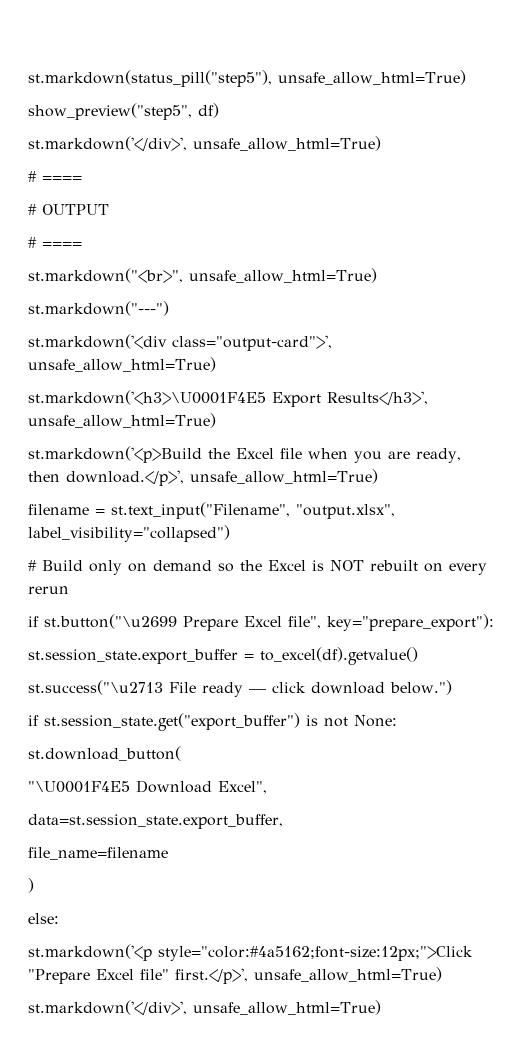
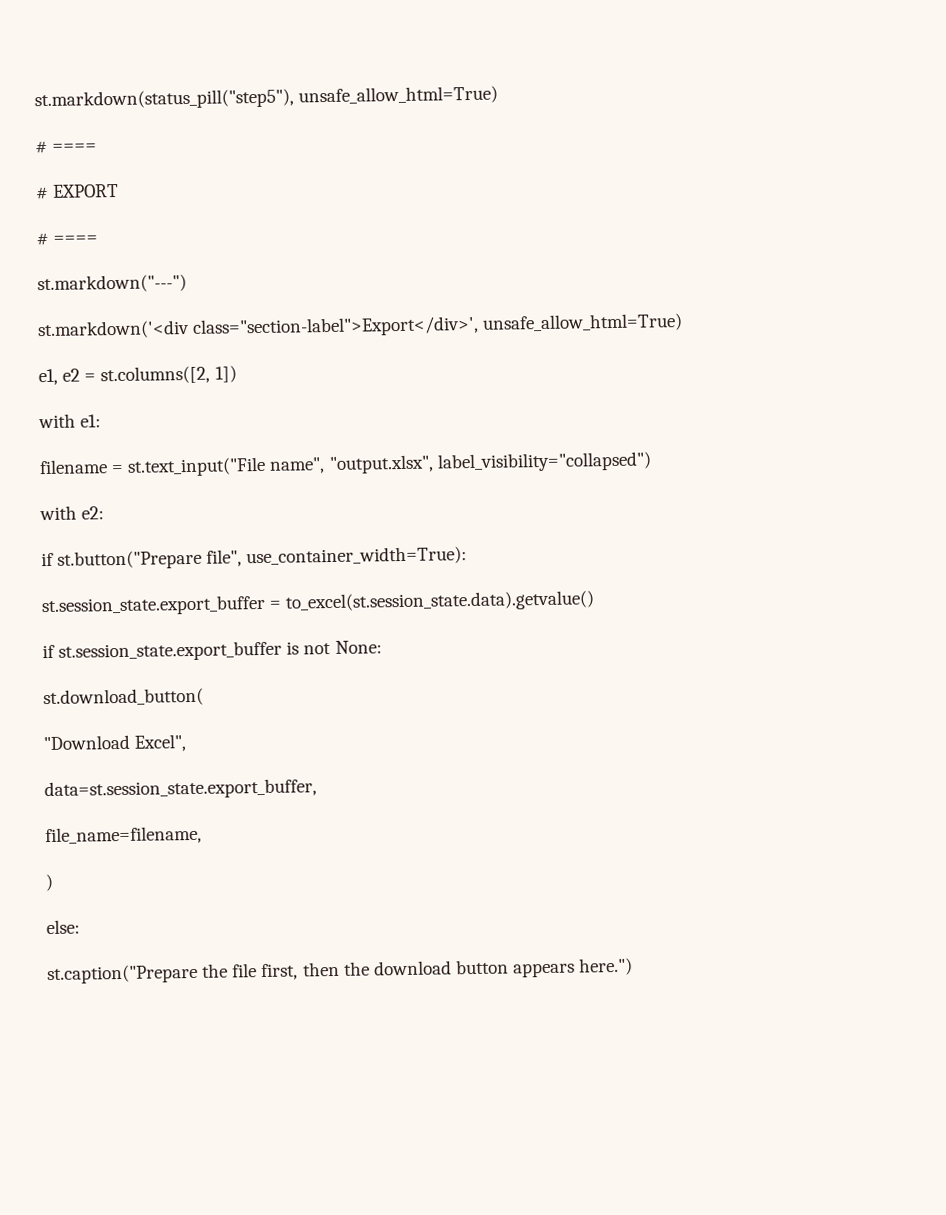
- show_preview("step5", df)
- st.markdown('</div>', unsafe_allow_html=True)
- # OUTPUT
+ # EXPORT
  # ====
- st.markdown("<br>", unsafe_allow_html=True)
- st.markdown('<div class="output-card">', unsafe_allow_html=True)
- st.markdown('<h3>\U0001F4E5 Export Results</h3>', unsafe_allow_html=True)
- st.markdown('<p>Build the Excel file when you are ready, then download.</p>', unsafe_allow_html=True)
+ st.markdown('<div class="section-label">Export</div>', unsafe_allow_html=True)
+ e1, e2 = st.columns([2, 1])
+ with e1:
- filename = st.text_input("Filename", "output.xlsx", label_visibility="collapsed")
+ filename = st.text_input("File name", "output.xlsx", label_visibility="collapsed")
- # Build only on demand so the Excel is NOT rebuilt on every rerun
- if st.button("\u2699 Prepare Excel file", key="prepare_export"):
- st.session_state.export_buffer = to_excel(df).getvalue()
- st.success("\u2713 File ready — click download below.")
- if st.session_state.get("export_buffer") is not None:
+ with e2:
+ if st.button("Prepare file", use_container_width=True):
+ st.session_state.export_buffer = to_excel(st.session_state.data).getvalue()
+ if st.session_state.export_buffer is not None:
- "\U0001F4E5 Download Excel",
+ "Download Excel",
- file_name=filename
+ file_name=filename,
- st.markdown('<p style="color:#4a5162;font-size:12px;">Click "Prepare Excel file" first.</p>', unsafe_allow_html=True)
- st.markdown('</div>', unsafe_allow_html=True)
+ st.caption("Prepare the file first, then the download button appears here.")

